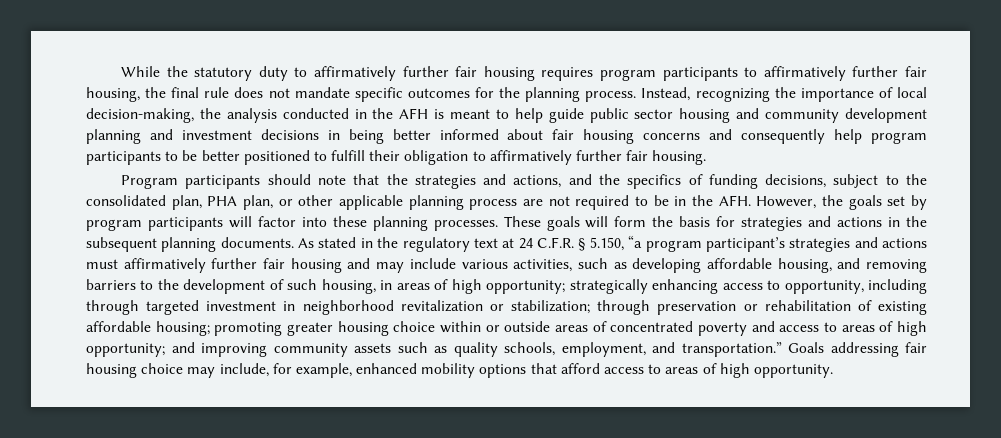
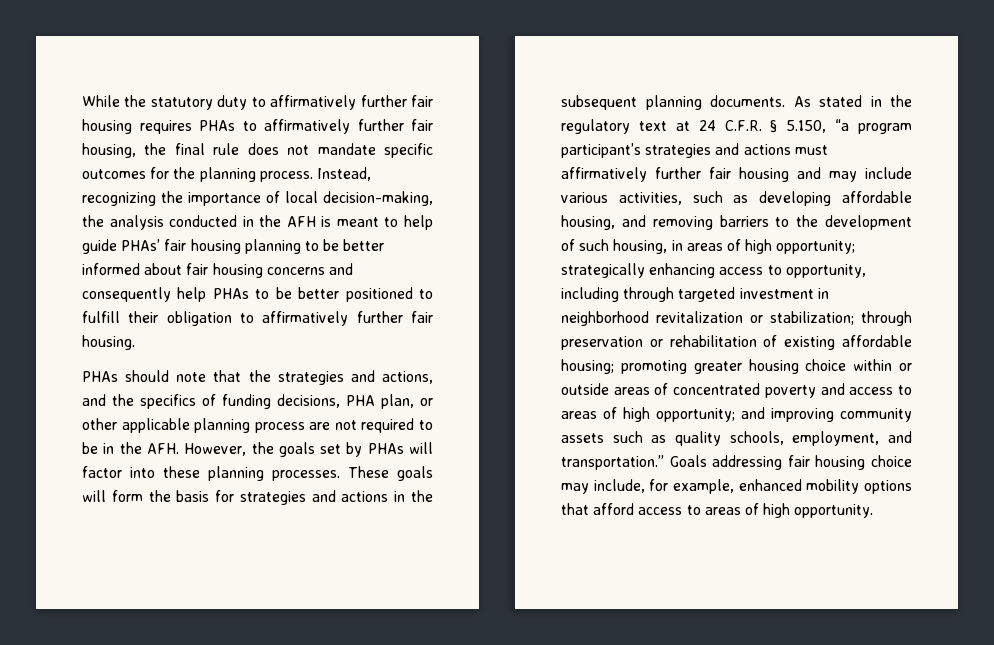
- While the statutory duty to affirmatively further fair housing requires program participants to affirmatively further fair housing, the final rule does not mandate specific outcomes for the planning process.
+ While the statutory duty to affirmatively further fair housing requires PHAs to affirmatively further fair housing, the final rule does not mandate specific outcomes for the planning process.
- Instead, recognizing the importance of local decision-making, the analysis conducted in the AFH is meant to help guide public sector housing and community development planning and investment decisions in being better informed about fair housing concerns and consequently help program participants to be better positioned to fulfill their obligation to affirmatively further fair housing.
+ Instead, recognizing the importance of local decision-making, the analysis conducted in the AFH is meant to help guide PHAs’ fair housing planning to be better informed about fair housing concerns and consequently help PHAs to be better positioned to fulfill their obligation to affirmatively further fair housing.
- Program participants should note that the strategies and actions, and the specifics of funding decisions, subject to the consolidated plan, PHA plan, or other applicable planning process are not required to be in the AFH. However, the goals set by program participants will factor into these planning processes.
+ PHAs should note that the strategies and actions, and the specifics of funding decisions, PHA plan, or other applicable planning process are not required to be in the AFH. However, the goals set by PHAs will factor into these planning processes.

